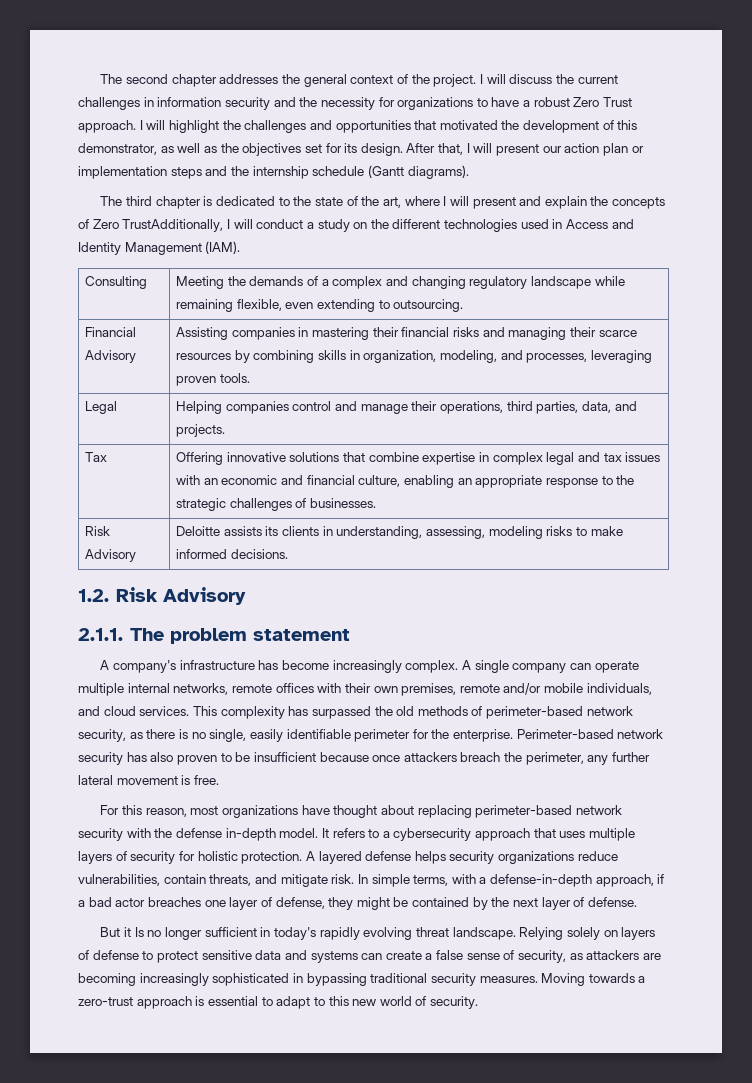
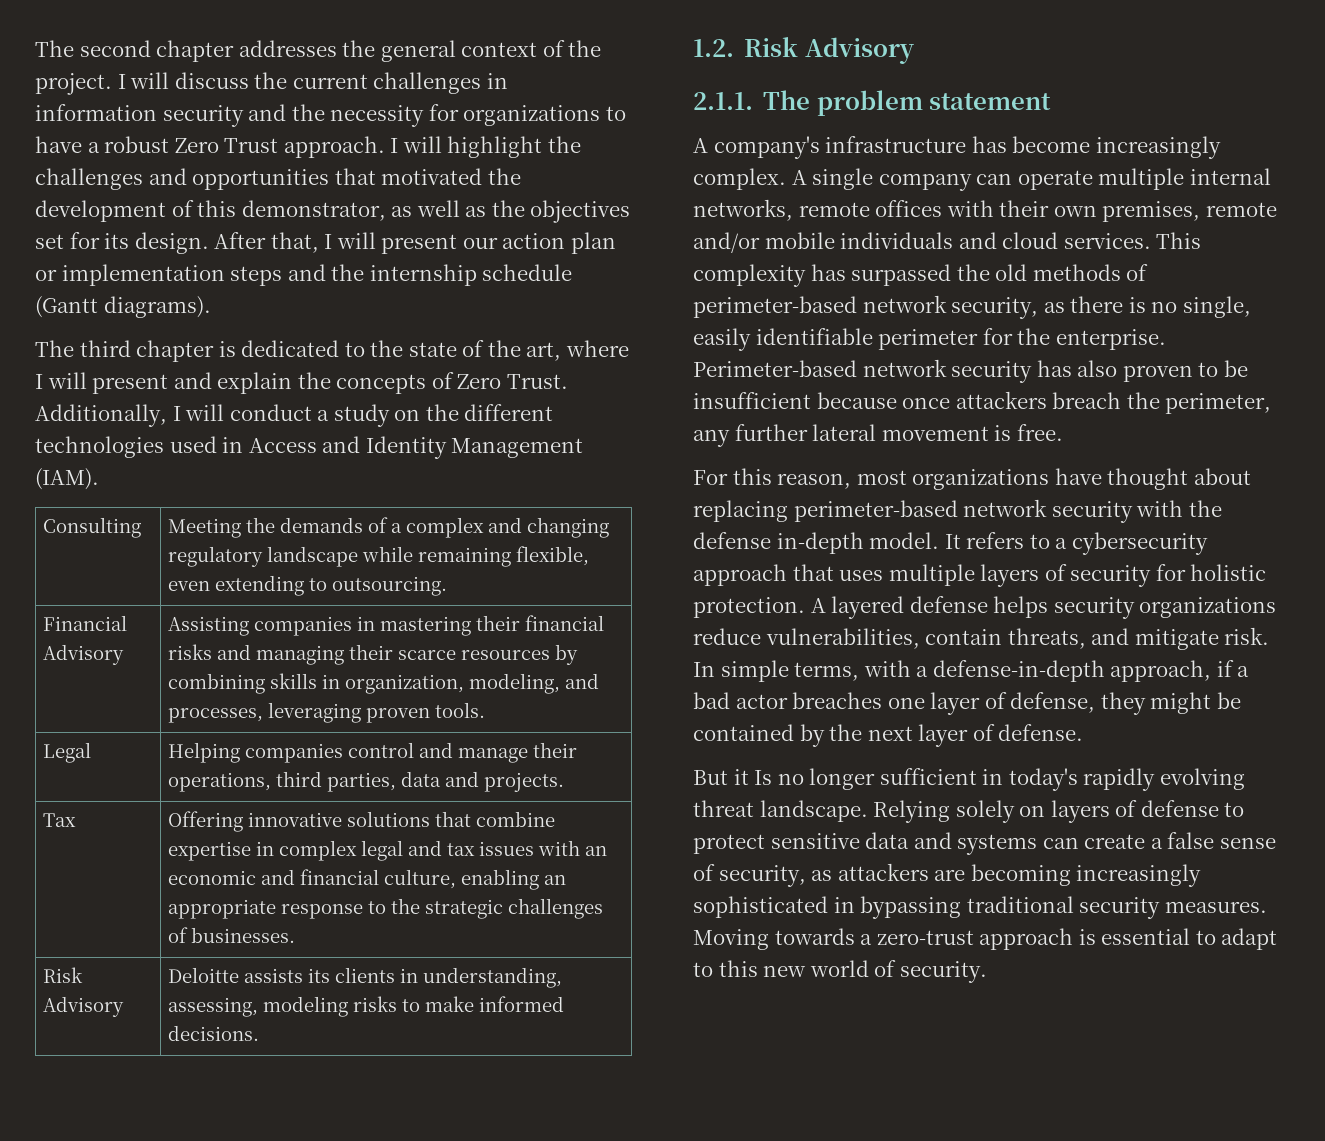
- The third chapter is dedicated to the state of the art, where I will present and explain the concepts of Zero TrustAdditionally, I will conduct a study on the different technologies used in Access and Identity Management (IAM).
+ The third chapter is dedicated to the state of the art, where I will present and explain the concepts of Zero Trust. Additionally, I will conduct a study on the different technologies used in Access and Identity Management (IAM).
- Legal | Helping companies control and manage their operations, third parties, data, and projects.
+ Legal | Helping companies control and manage their operations, third parties, data and projects.
- A single company can operate multiple internal networks, remote offices with their own premises, remote and/or mobile individuals, and cloud services.
+ A single company can operate multiple internal networks, remote offices with their own premises, remote and/or mobile individuals and cloud services.

